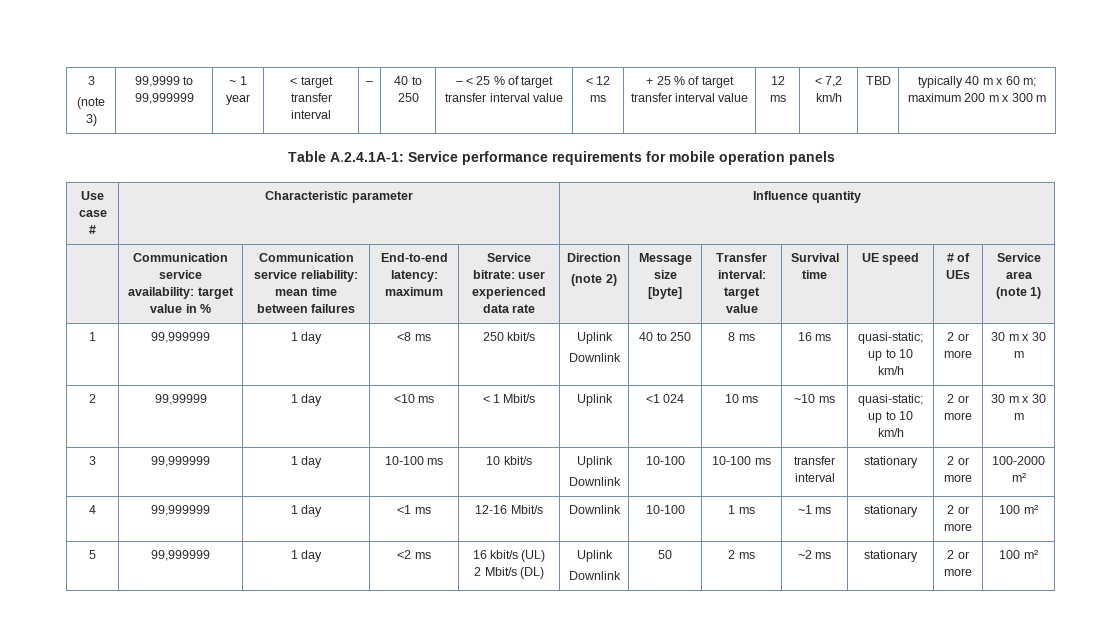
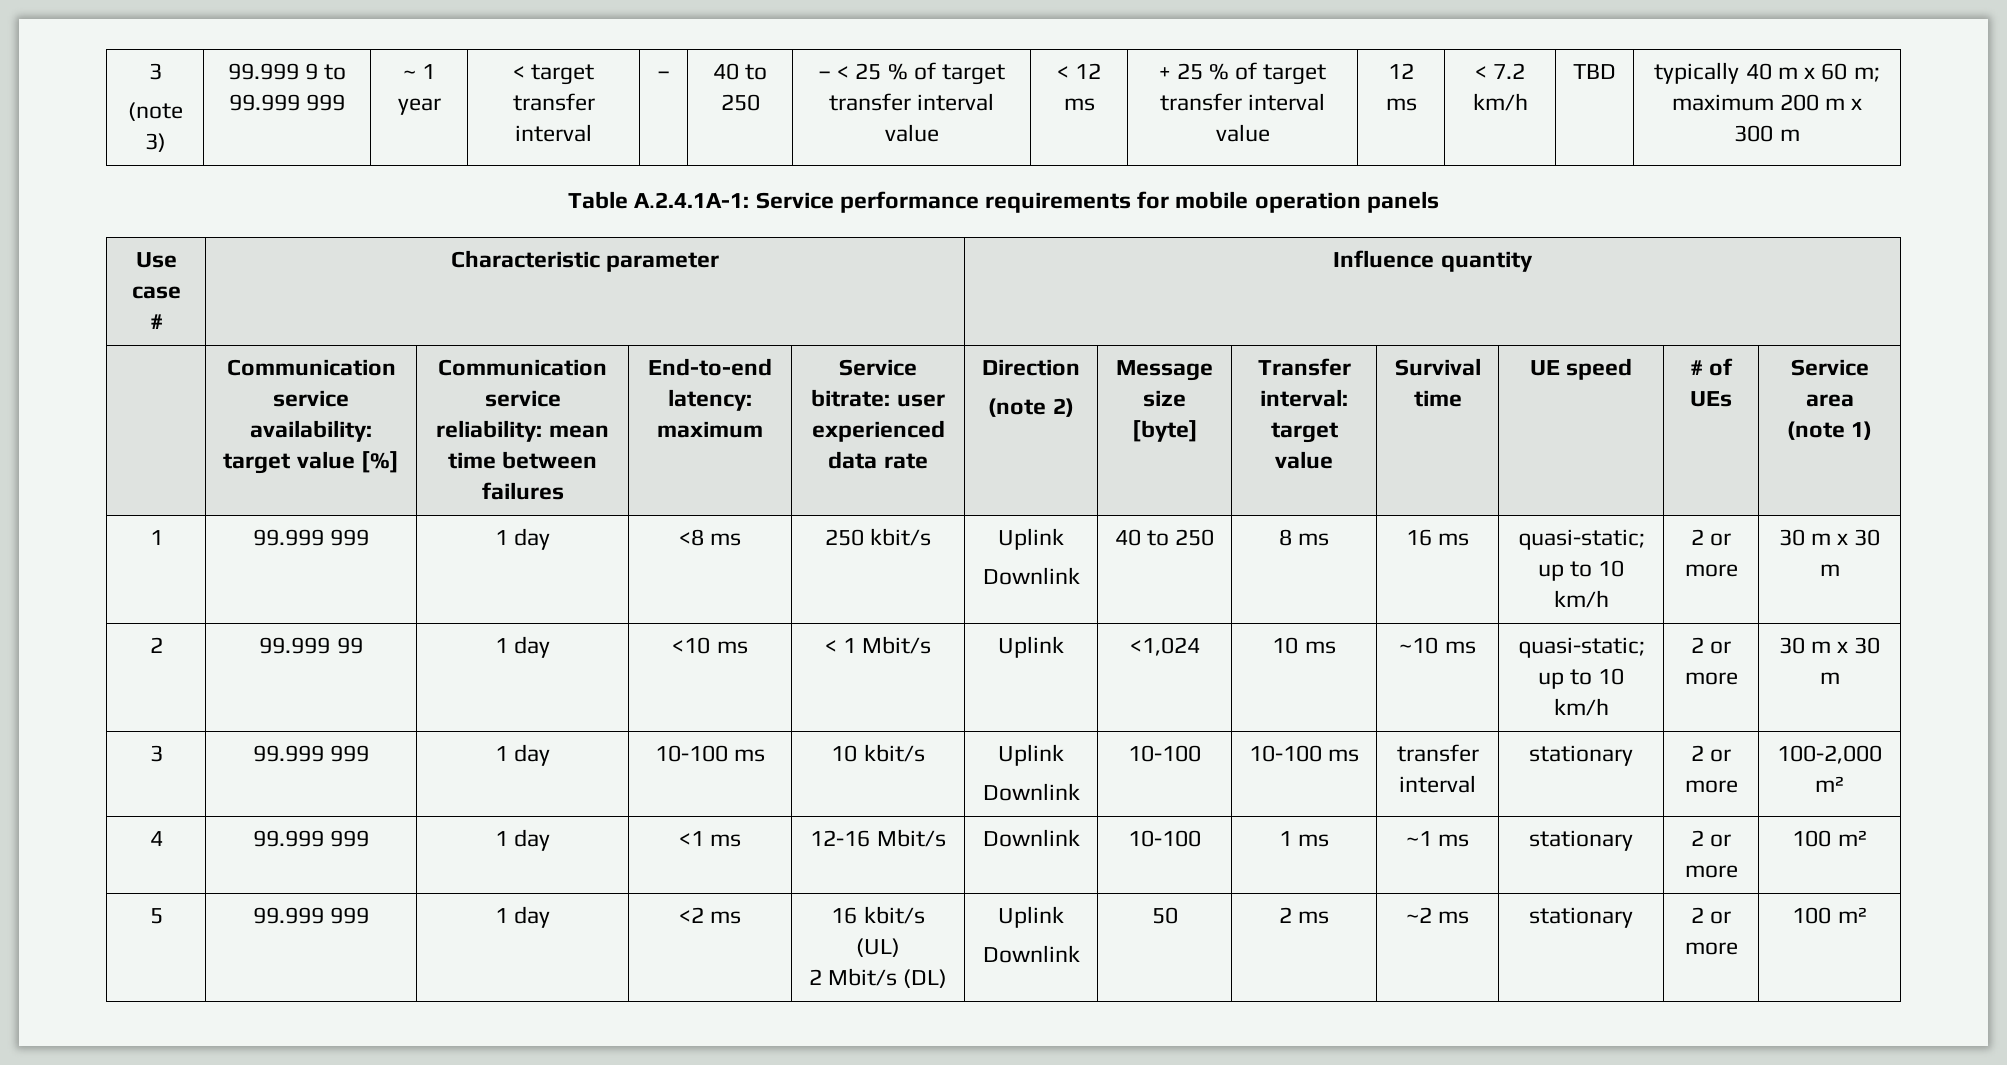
- 99,9999 to 99,999999
+ 99.999 9 to 99.999 999
- < 7,2 km/h
+ < 7.2 km/h
- Communication service availability: target value in %
+ Communication service availability: target value [%]
- 1 | 99,999999 | 1 day | <8 ms | 250 kbit/s | Uplink
+ 1 | 99.999 999 | 1 day | <8 ms | 250 kbit/s | Uplink
- 2 | 99,99999 | 1 day | <10 ms | < 1 Mbit/s | Uplink | <1 024 | 10 ms | ~10 ms | quasi-static; up to 10 km/h | 2 or more | 30 m x 30 m
+ 2 | 99.999 99 | 1 day | <10 ms | < 1 Mbit/s | Uplink | <1,024 | 10 ms | ~10 ms | quasi-static; up to 10 km/h | 2 or more | 30 m x 30 m
- 3 | 99,999999 | 1 day | 10-100 ms | 10 kbit/s | Uplink
- Downlink | 10-100 | 10-100 ms | transfer interval | stationary | 2 or more | 100-2000 m²
+ 3 | 99.999 999 | 1 day | 10-100 ms | 10 kbit/s | Uplink
+ Downlink | 10-100 | 10-100 ms | transfer interval | stationary | 2 or more | 100-2,000 m²
- 4 | 99,999999 | 1 day | <1 ms | 12-16 Mbit/s | Downlink | 10-100 | 1 ms | ~1 ms | stationary | 2 or more | 100 m²
+ 4 | 99.999 999 | 1 day | <1 ms | 12-16 Mbit/s | Downlink | 10-100 | 1 ms | ~1 ms | stationary | 2 or more | 100 m²
- 5 | 99,999999 | 1 day | <2 ms | 16 kbit/s (UL)
+ 5 | 99.999 999 | 1 day | <2 ms | 16 kbit/s (UL)

